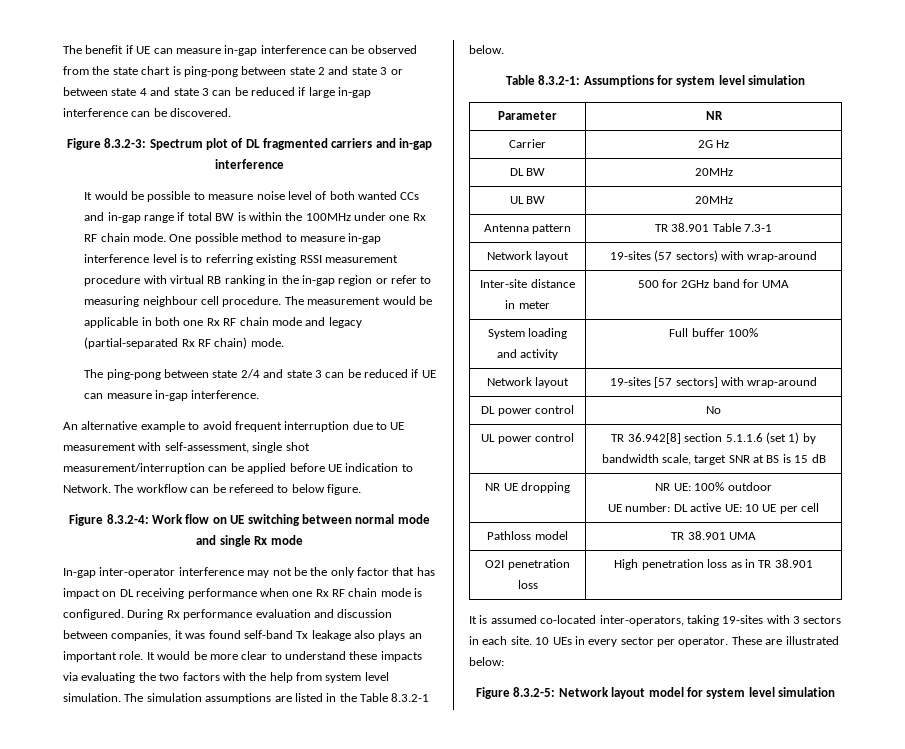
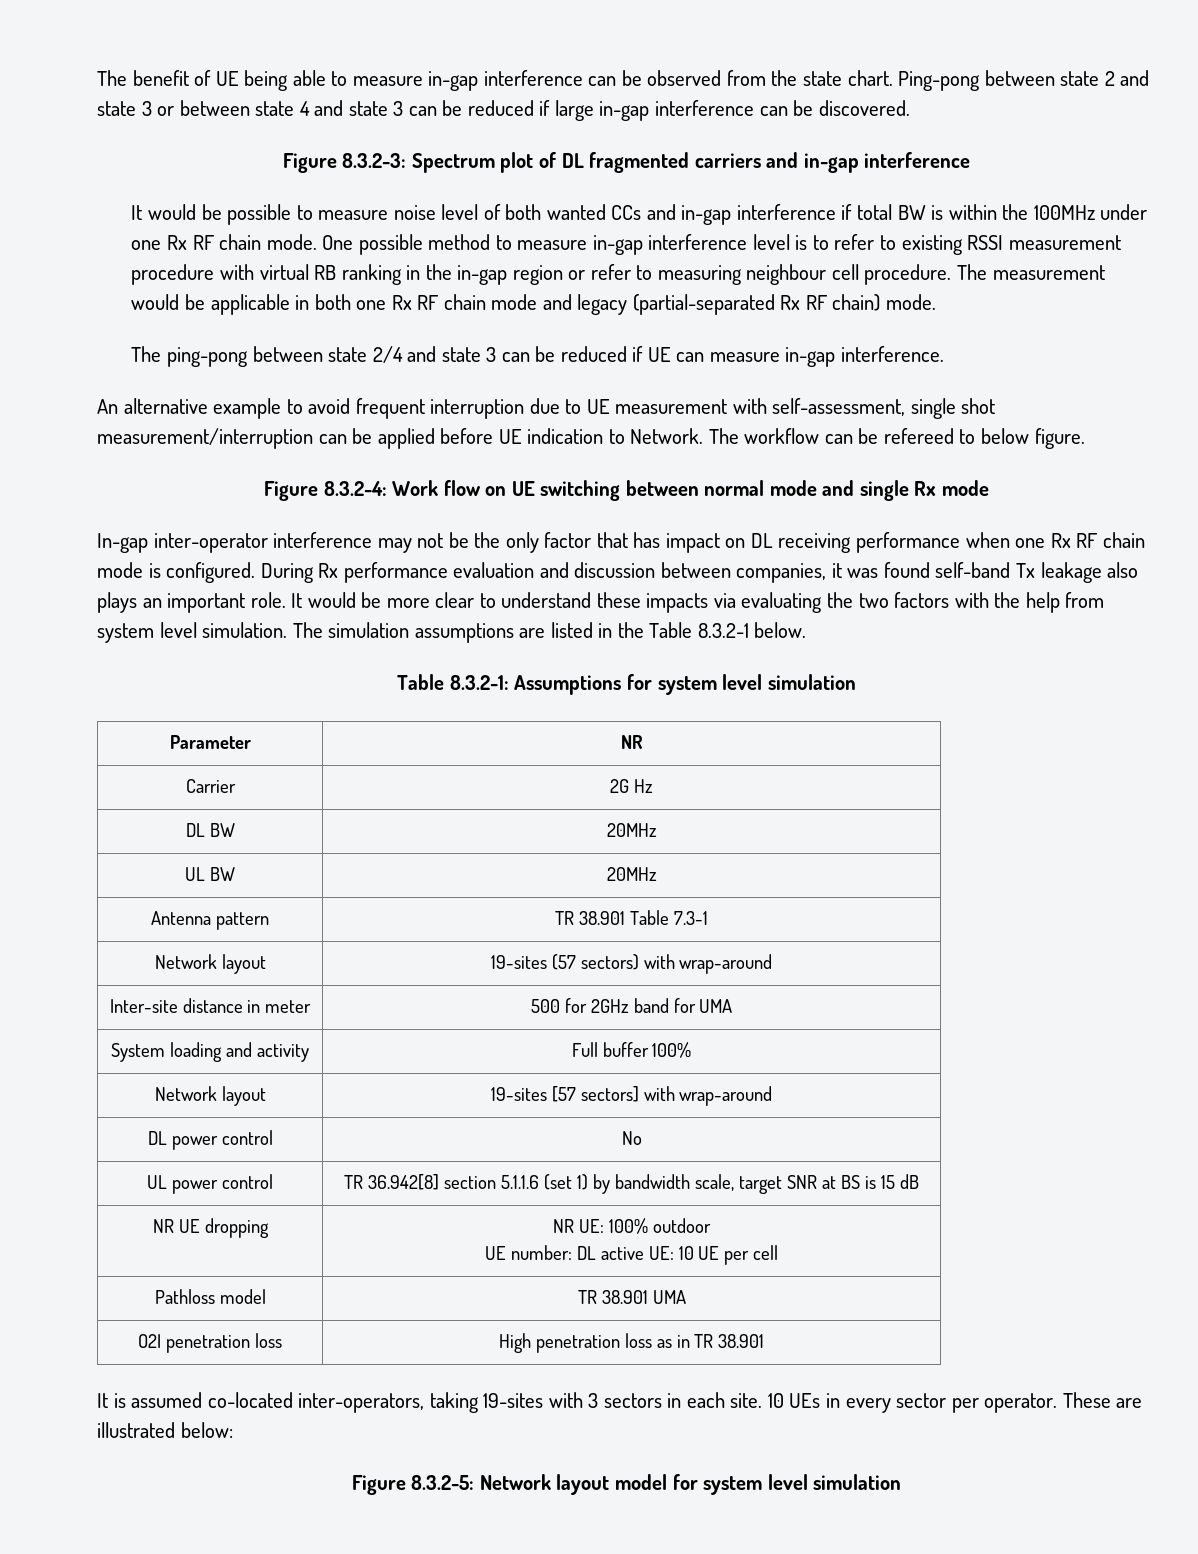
- The benefit if UE can measure in-gap interference can be observed from the state chart is ping-pong between state 2 and state 3 or between state 4 and state 3 can be reduced if large in-gap interference can be discovered.
+ The benefit of UE being able to measure in-gap interference can be observed from the state chart. Ping-pong between state 2 and state 3 or between state 4 and state 3 can be reduced if large in-gap interference can be discovered.
- It would be possible to measure noise level of both wanted CCs and in-gap range if total BW is within the 100MHz under one Rx RF chain mode.
+ It would be possible to measure noise level of both wanted CCs and in-gap interference if total BW is within the 100MHz under one Rx RF chain mode.
- One possible method to measure in-gap interference level is to referring existing RSSI measurement procedure with virtual RB ranking in the in-gap region or refer to measuring neighbour cell procedure.
+ One possible method to measure in-gap interference level is to refer to existing RSSI measurement procedure with virtual RB ranking in the in-gap region or refer to measuring neighbour cell procedure.

